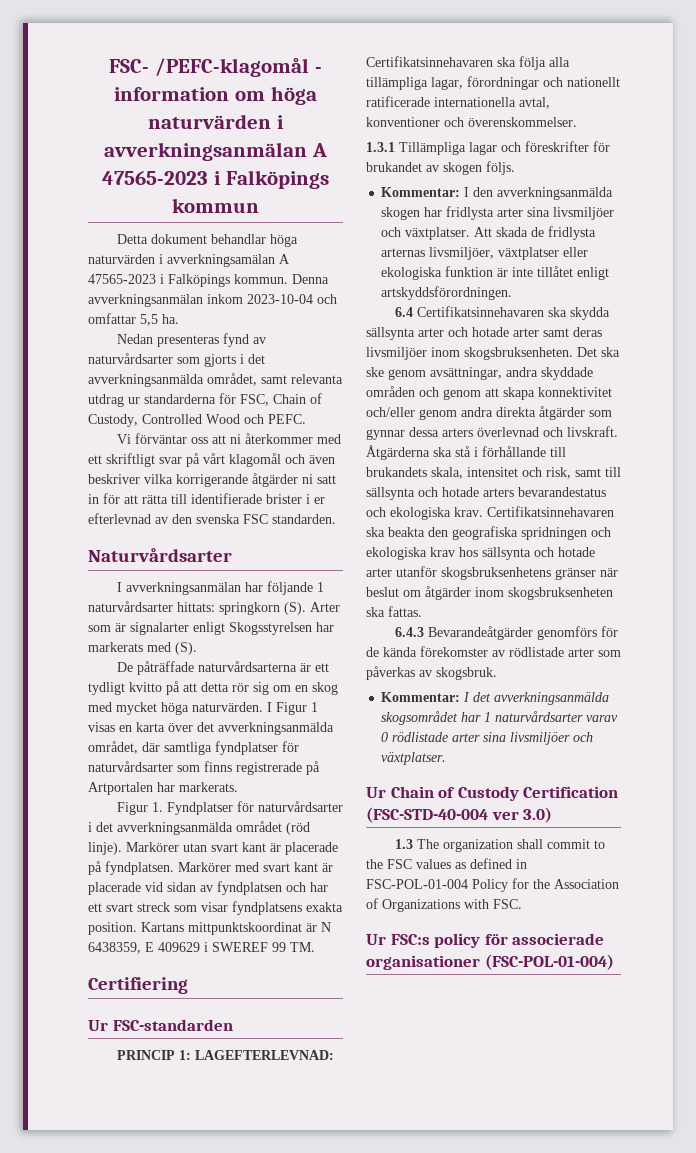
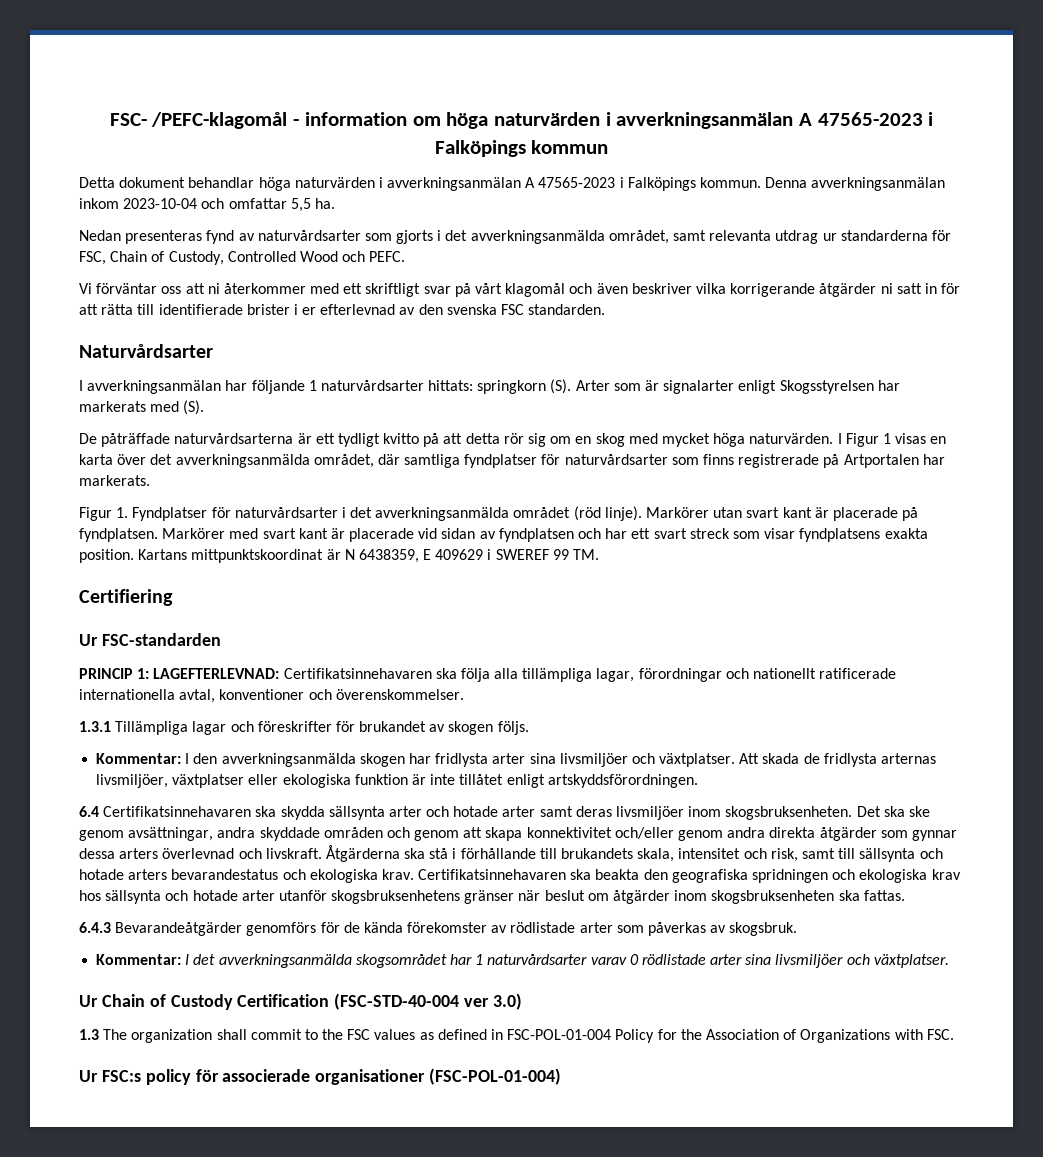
- Detta dokument behandlar höga naturvärden i avverkningsamälan A 47565-2023 i Falköpings kommun.
+ Detta dokument behandlar höga naturvärden i avverkningsanmälan A 47565-2023 i Falköpings kommun.

